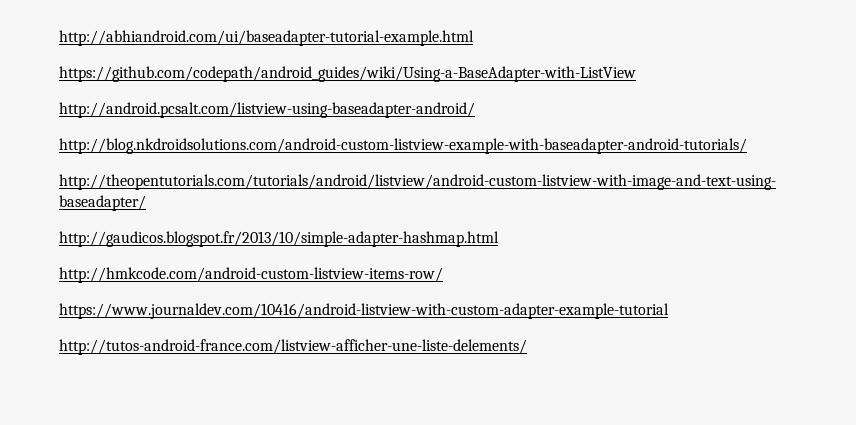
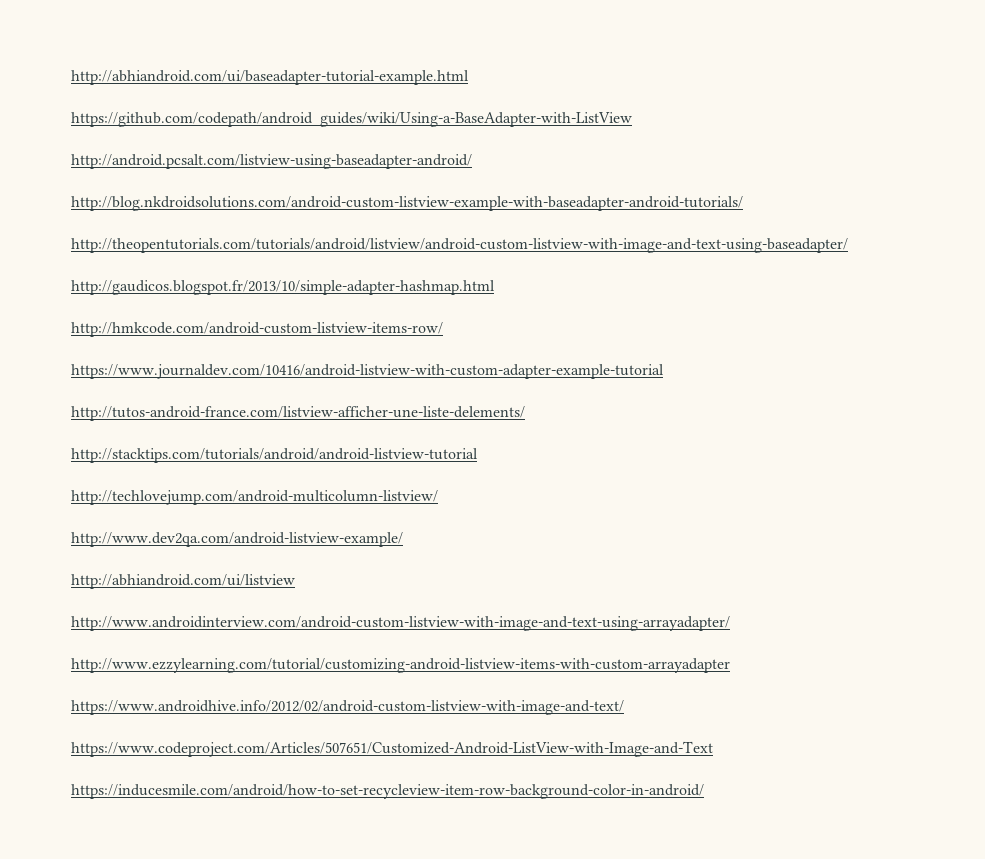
+ http://stacktips.com/tutorials/android/android-listview-tutorial
+ http://techlovejump.com/android-multicolumn-listview/
+ http://www.dev2qa.com/android-listview-example/
+ http://abhiandroid.com/ui/listview
+ http://www.androidinterview.com/android-custom-listview-with-image-and-text-using-arrayadapter/
+ http://www.ezzylearning.com/tutorial/customizing-android-listview-items-with-custom-arrayadapter
+ https://www.androidhive.info/2012/02/android-custom-listview-with-image-and-text/
+ https://www.codeproject.com/Articles/507651/Customized-Android-ListView-with-Image-and-Text
+ https://inducesmile.com/android/how-to-set-recycleview-item-row-background-color-in-android/

